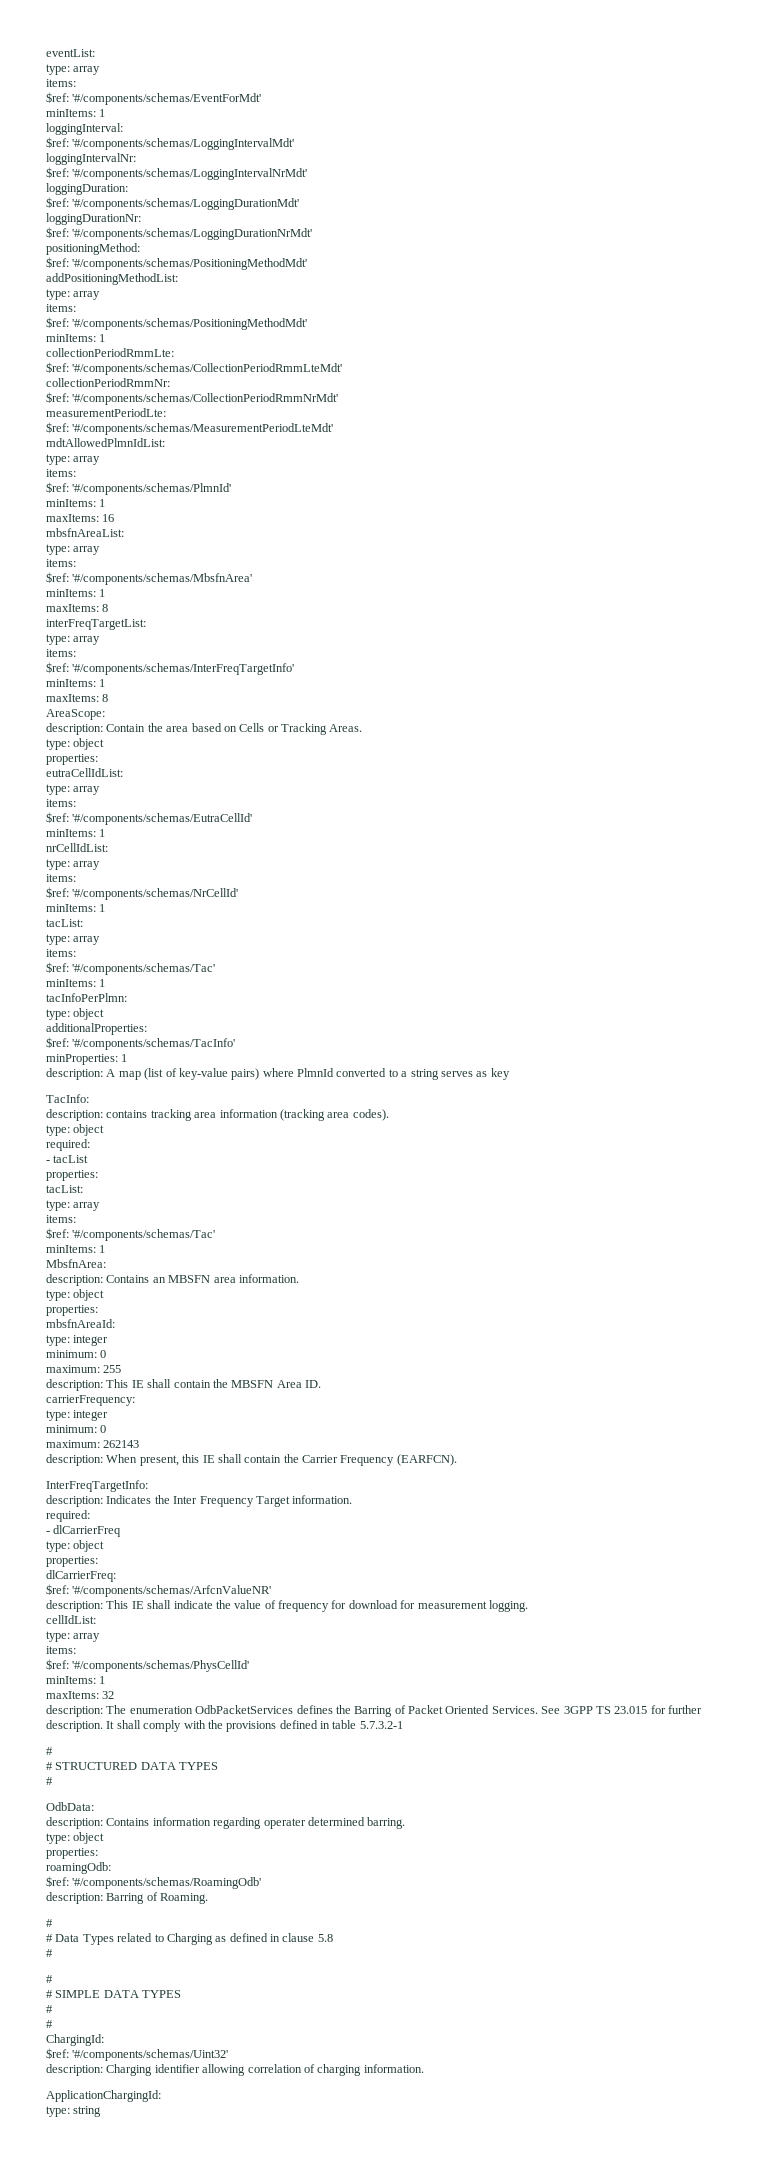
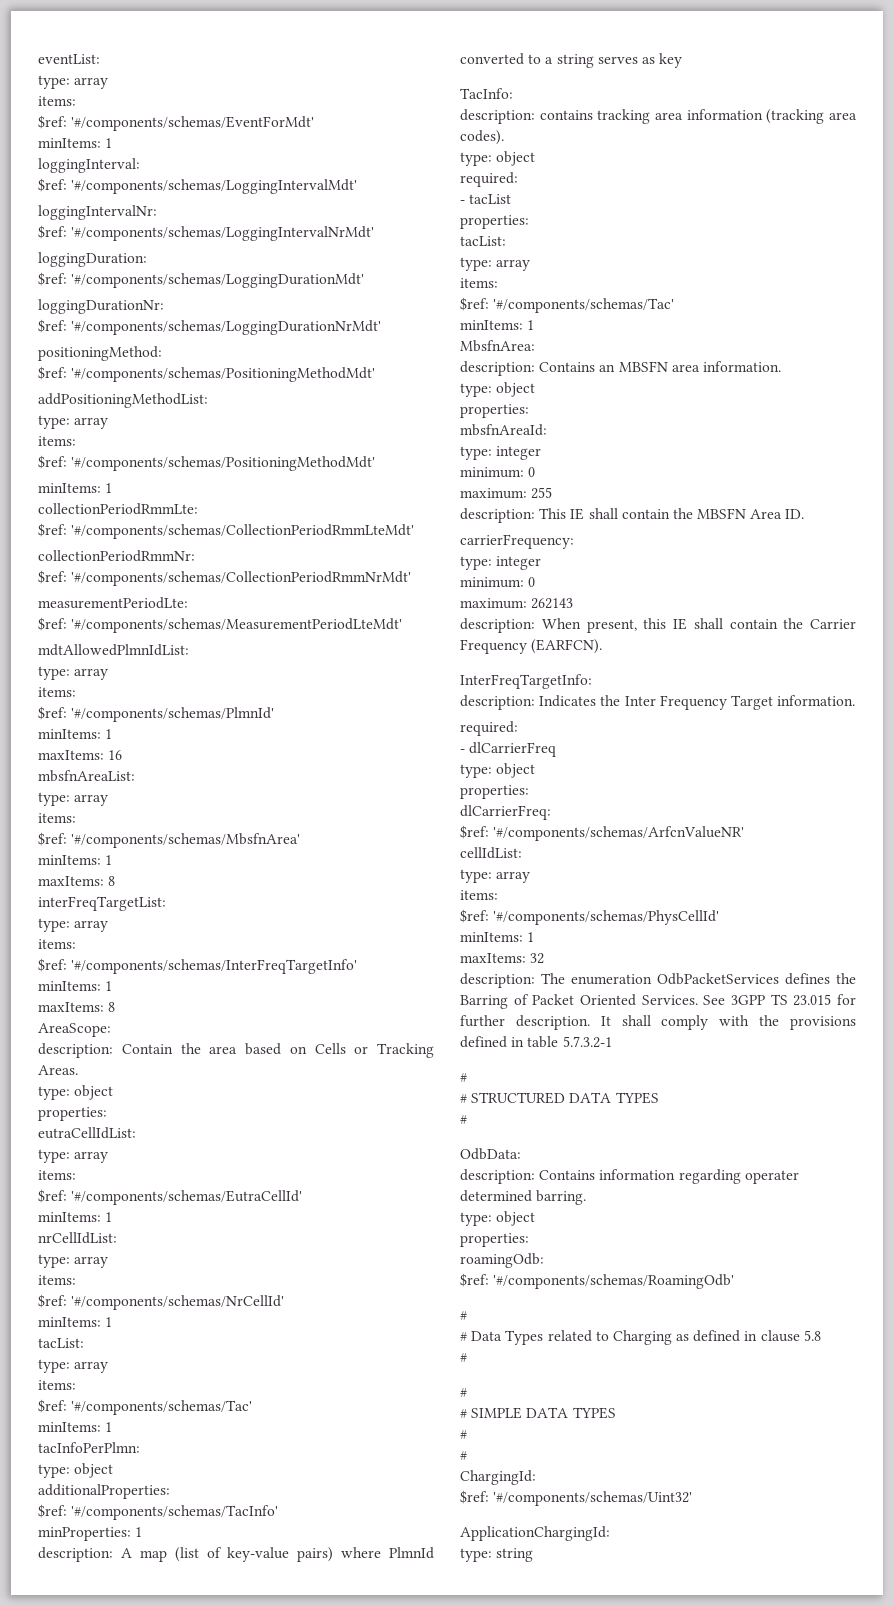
- description: This IE shall indicate the value of frequency for download for measurement logging.
- description: Barring of Roaming.
- description: Charging identifier allowing correlation of charging information.

